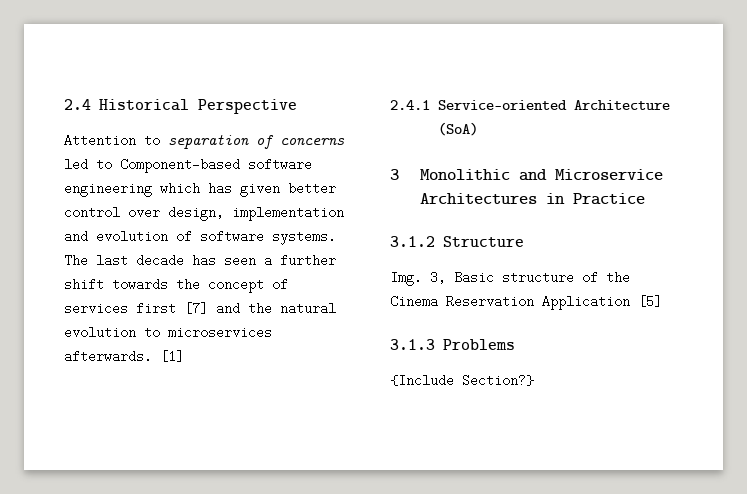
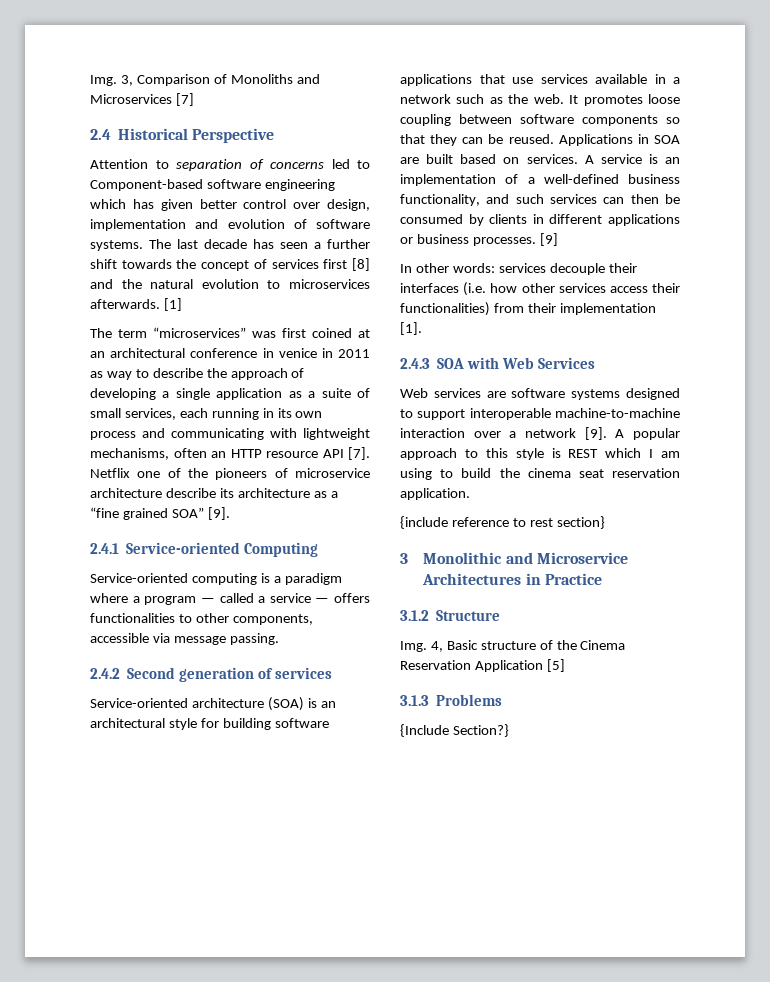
+ Img. 3, Comparison of Monoliths and Microservices [7]
- The last decade has seen a further shift towards the concept of services first [7] and the natural evolution to microservices afterwards.
+ The last decade has seen a further shift towards the concept of services first [8] and the natural evolution to microservices afterwards.
- 2.4.1 Service-oriented Architecture (SoA)
+ The term “microservices” was first coined at an architectural conference in venice in 2011 as way to describe the approach of developing a single application as a suite of small services, each running in its own process and communicating with lightweight mechanisms, often an HTTP resource API [7]. Netflix one of the pioneers of microservice architecture describe its architecture as a “fine grained SOA” [9].
+ 2.4.1 Service-oriented Computing
+ Service-oriented computing is a paradigm where a program — called a service — offers functionalities to other components, accessible via message passing.
+ 2.4.2 Second generation of services
+ Service-oriented architecture (SOA) is an architectural style for building software applications that use services available in a network such as the web. It promotes loose coupling between software components so that they can be reused. Applications in SOA are built based on services. A service is an implementation of a well-defined business functionality, and such services can then be consumed by clients in different applications or business processes. [9]
+ In other words: services decouple their interfaces (i.e. how other services access their functionalities) from their implementation [1].
+ 2.4.3 SOA with Web Services
+ Web services are software systems designed to support interoperable machine-to-machine interaction over a network [9]. A popular approach to this style is REST which I am using to build the cinema seat reservation application.
+ {include reference to rest section}
- Img. 3, Basic structure of the Cinema Reservation Application [5]
+ Img. 4, Basic structure of the Cinema Reservation Application [5]

